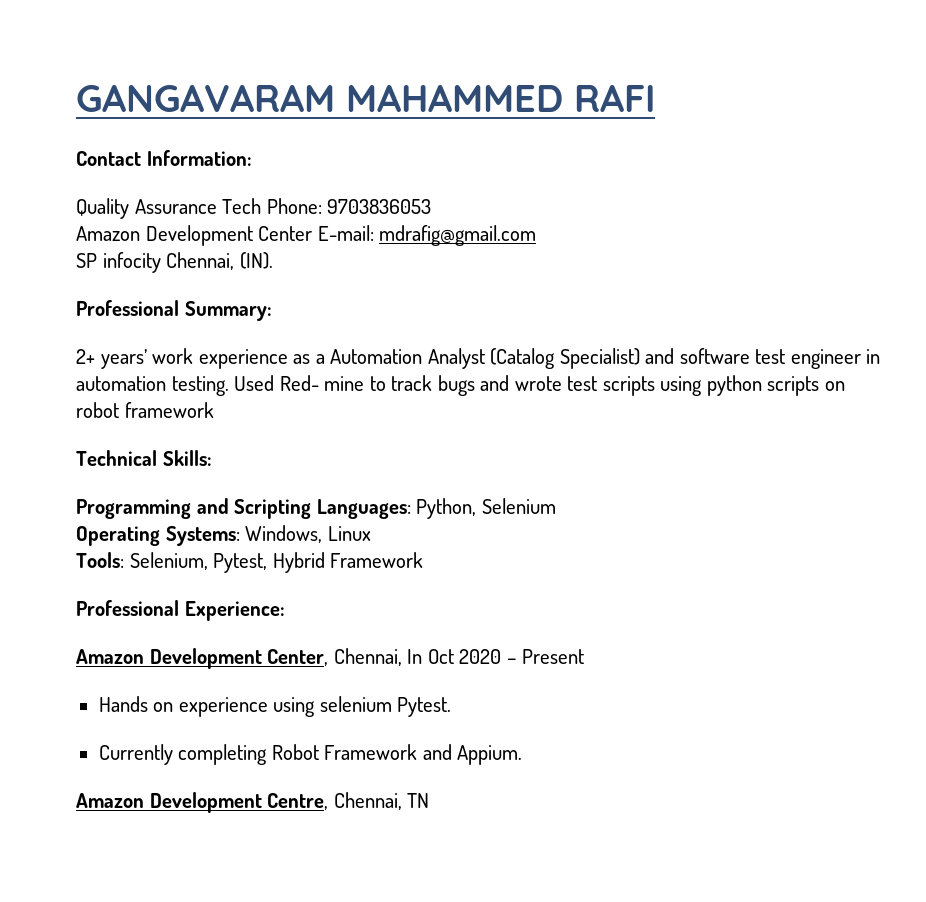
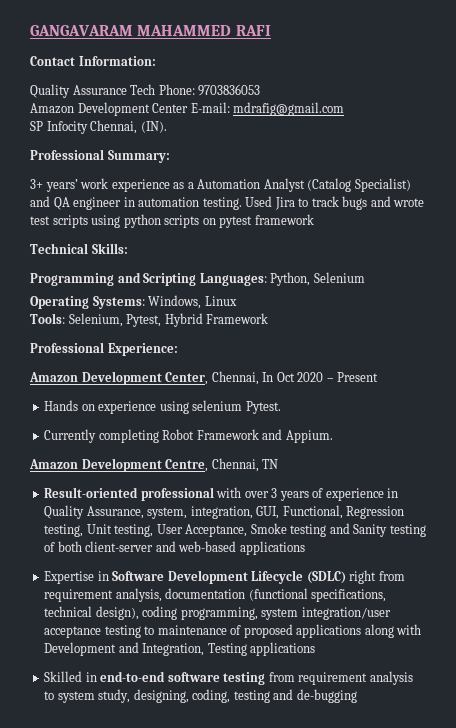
- SP infocity Chennai, (IN).
+ SP Infocity Chennai, (IN).
- 2+ years’ work experience as a Automation Analyst (Catalog Specialist) and software test engineer in automation testing.
+ 3+ years’ work experience as a Automation Analyst (Catalog Specialist) and QA engineer in automation testing.
- Used Red- mine to track bugs and wrote test scripts using python scripts on robot framework
+ Used Jira to track bugs and wrote test scripts using python scripts on pytest framework
+ Result-oriented professional with over 3 years of experience in Quality Assurance, system, integration, GUI, Functional, Regression testing, Unit testing, User Acceptance, Smoke testing and Sanity testing of both client-server and web-based applications
+ Expertise in Software Development Lifecycle (SDLC) right from requirement analysis, documentation (functional specifications, technical design), coding programming, system integration/user acceptance testing to maintenance of proposed applications along with Development and Integration, Testing applications
+ Skilled in end-to-end software testing from requirement analysis to system study, designing, coding, testing and de-bugging

